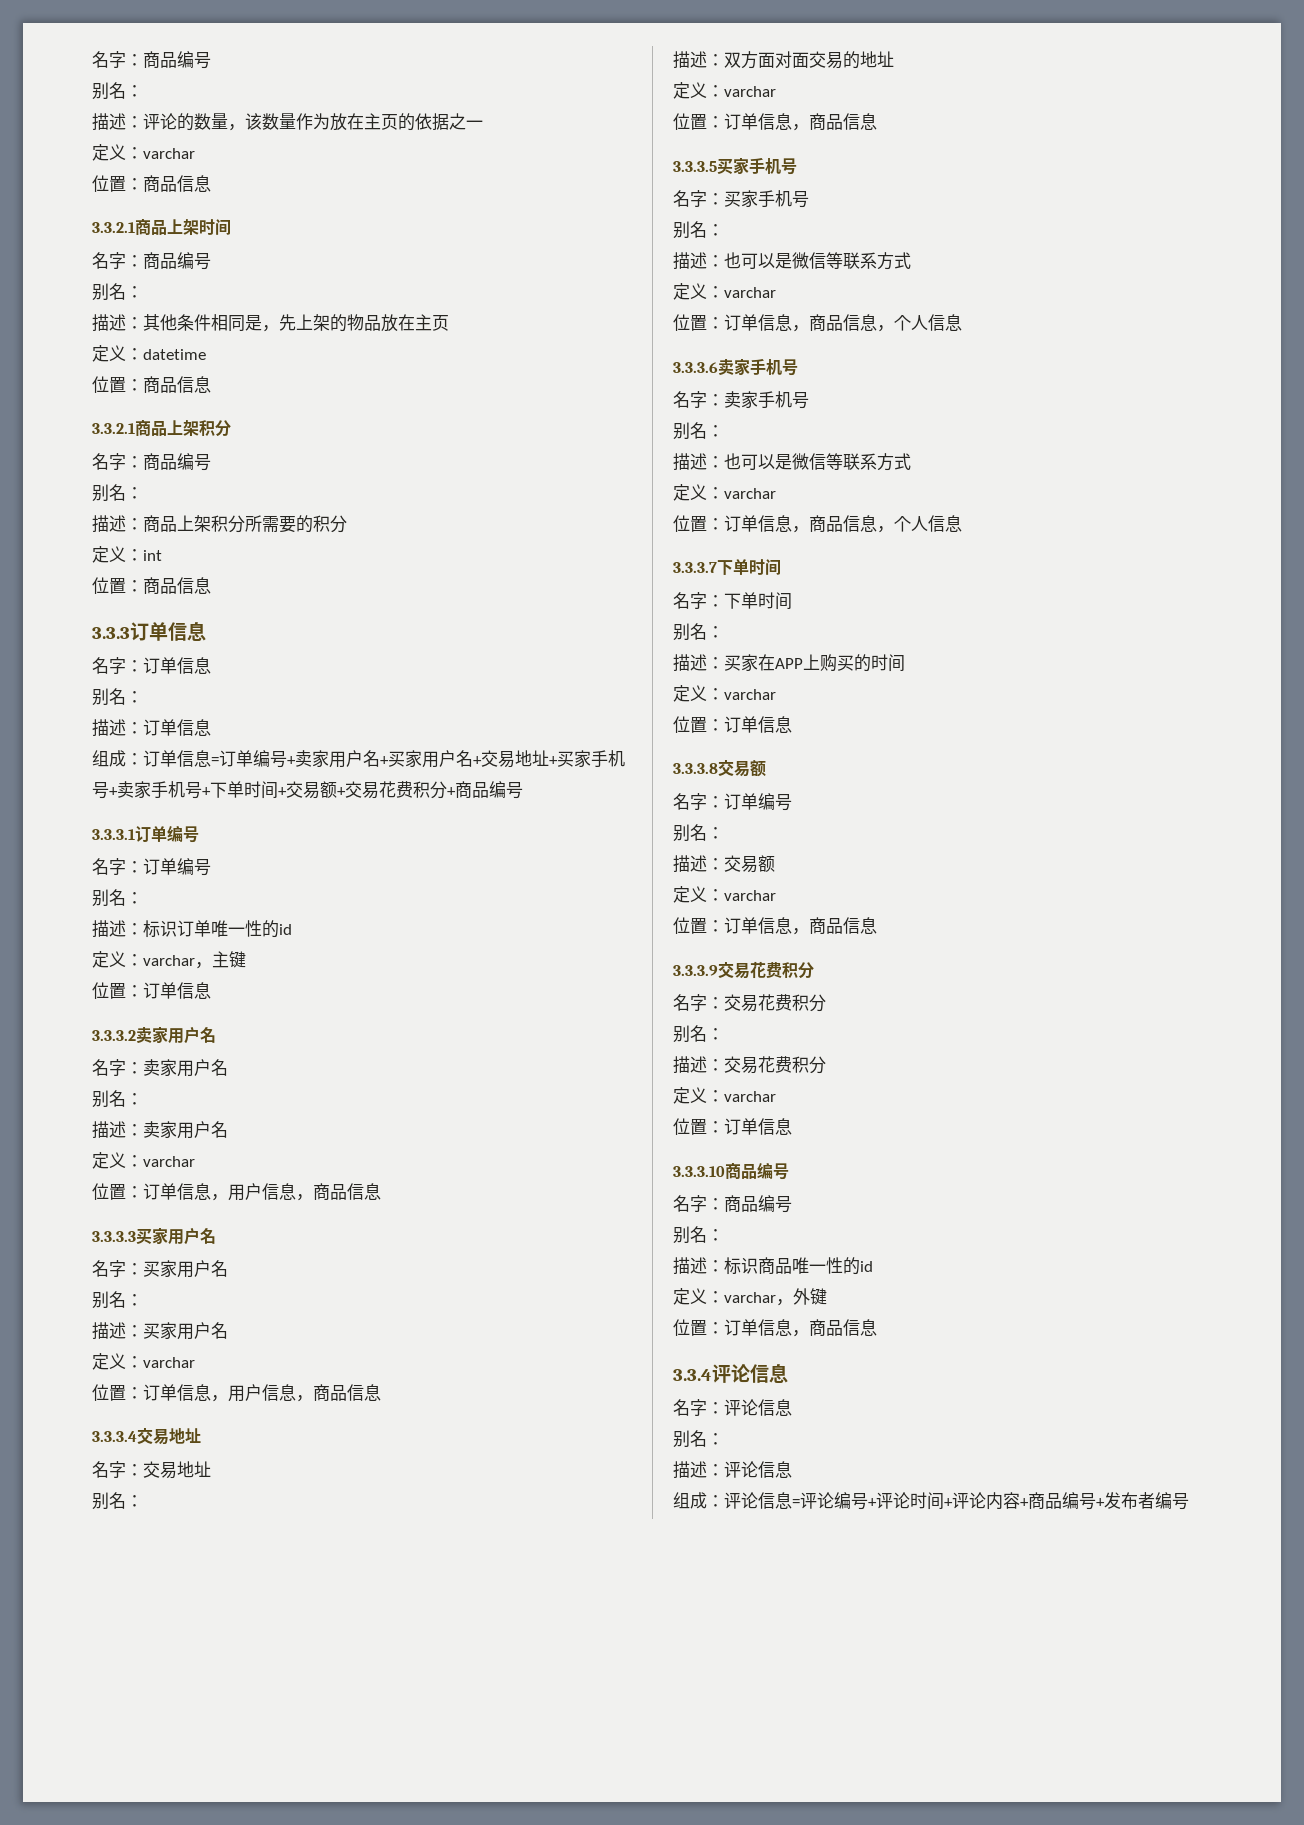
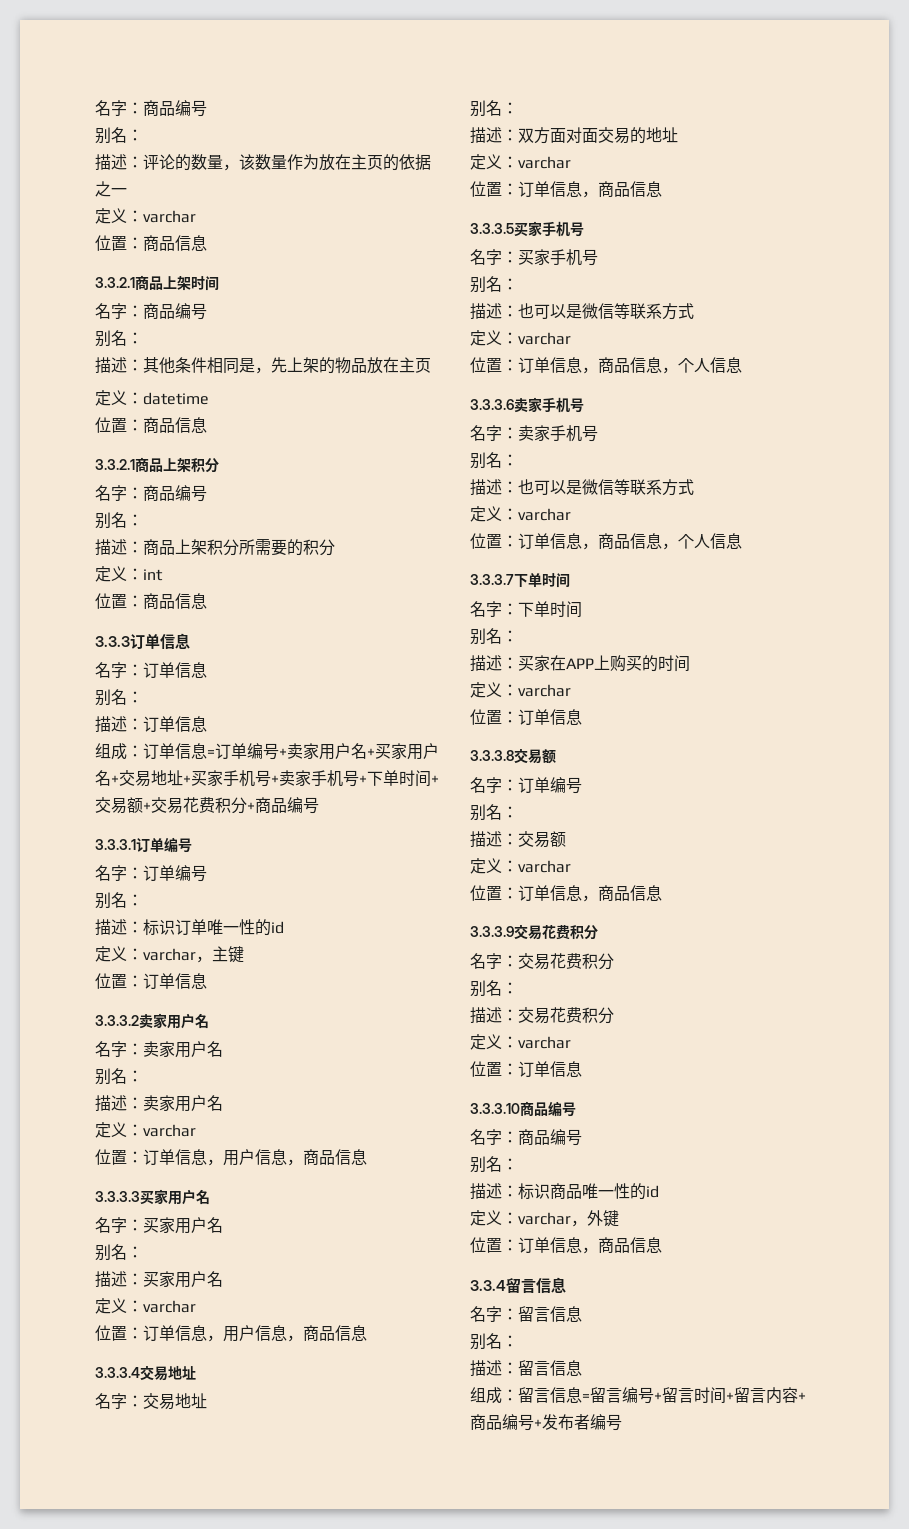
- 3.3.4评论信息
- 名字：评论信息
+ 3.3.4留言信息
+ 名字：留言信息
  别名：
- 描述：评论信息
- 组成：评论信息=评论编号+评论时间+评论内容+商品编号+发布者编号
+ 描述：留言信息
+ 组成：留言信息=留言编号+留言时间+留言内容+商品编号+发布者编号

